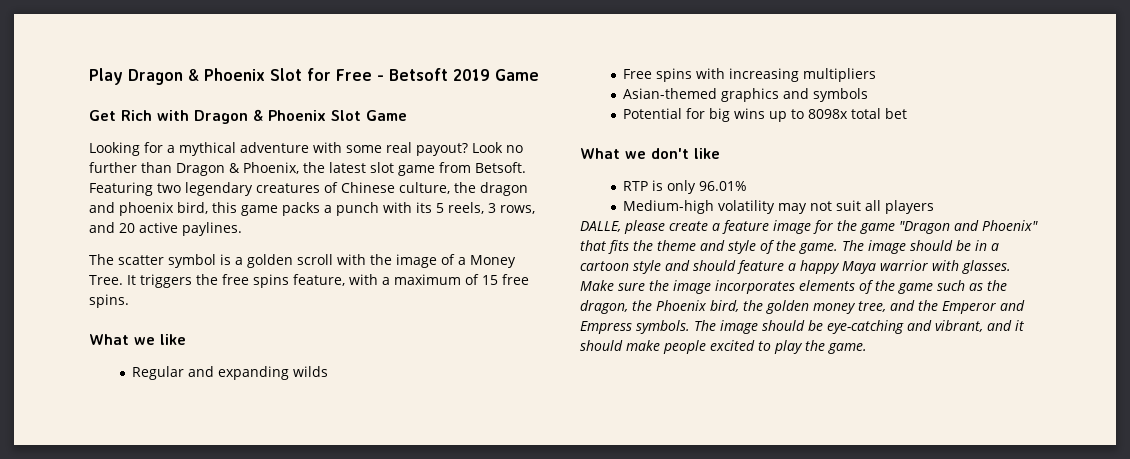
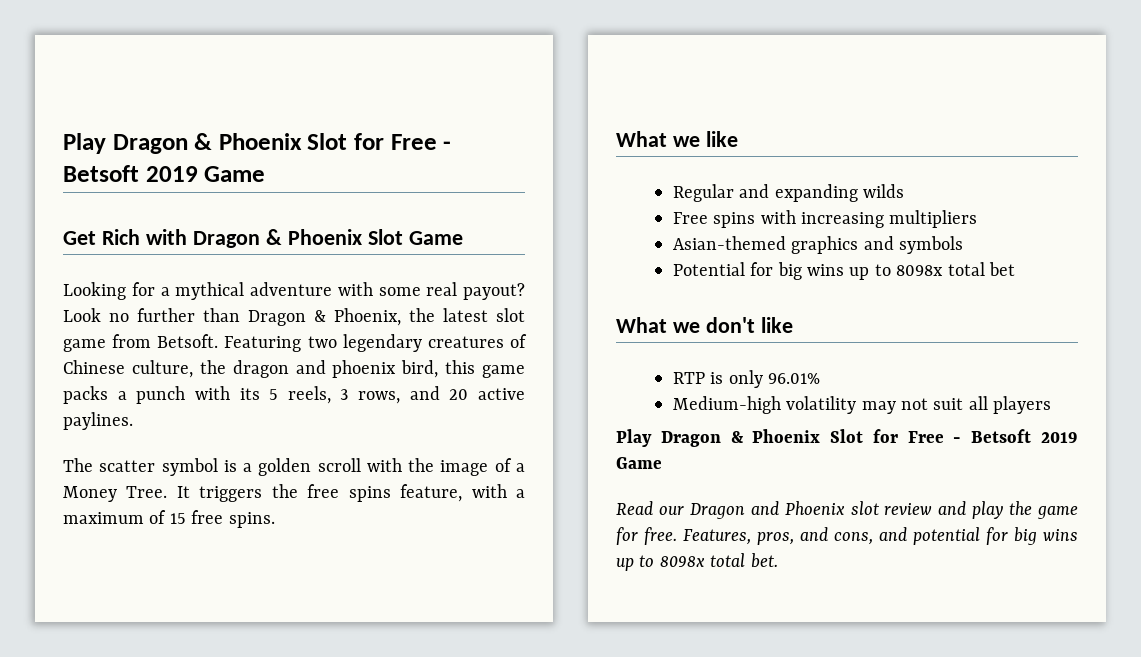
  Medium-high volatility may not suit all players
- DALLE, please create a feature image for the game "Dragon and Phoenix" that fits the theme and style of the game. The image should be in a cartoon style and should feature a happy Maya warrior with glasses. Make sure the image incorporates elements of the game such as the dragon, the Phoenix bird, the golden money tree, and the Emperor and Empress symbols. The image should be eye-catching and vibrant, and it should make people excited to play the game.
+ Play Dragon & Phoenix Slot for Free - Betsoft 2019 Game
+ Read our Dragon and Phoenix slot review and play the game for free. Features, pros, and cons, and potential for big wins up to 8098x total bet.

